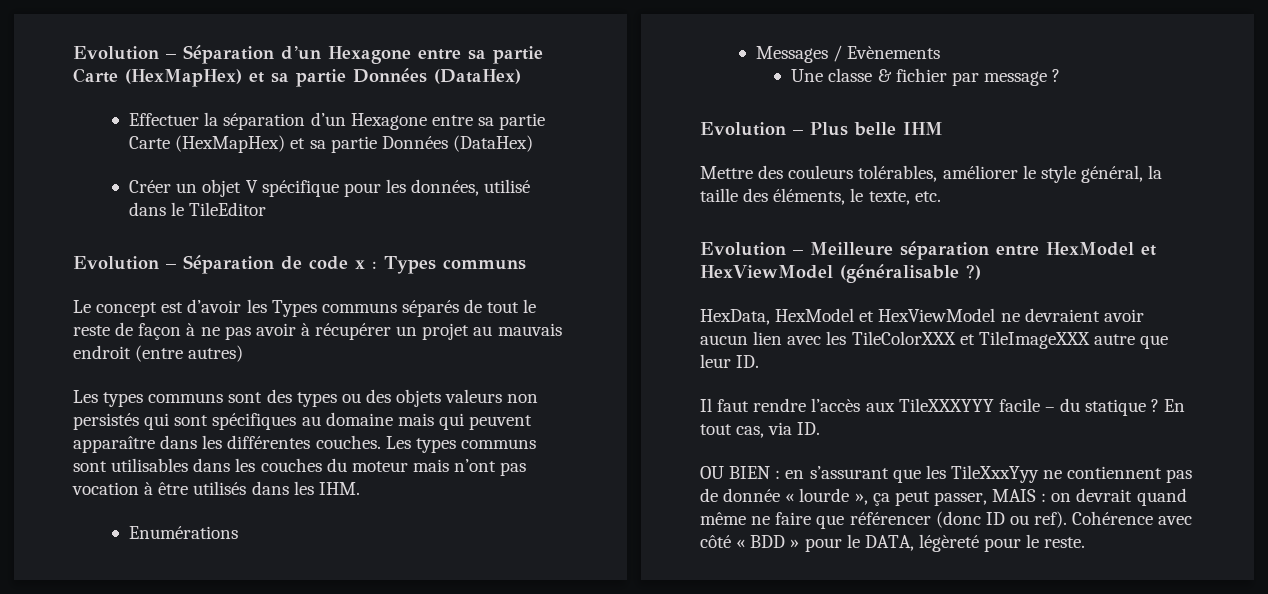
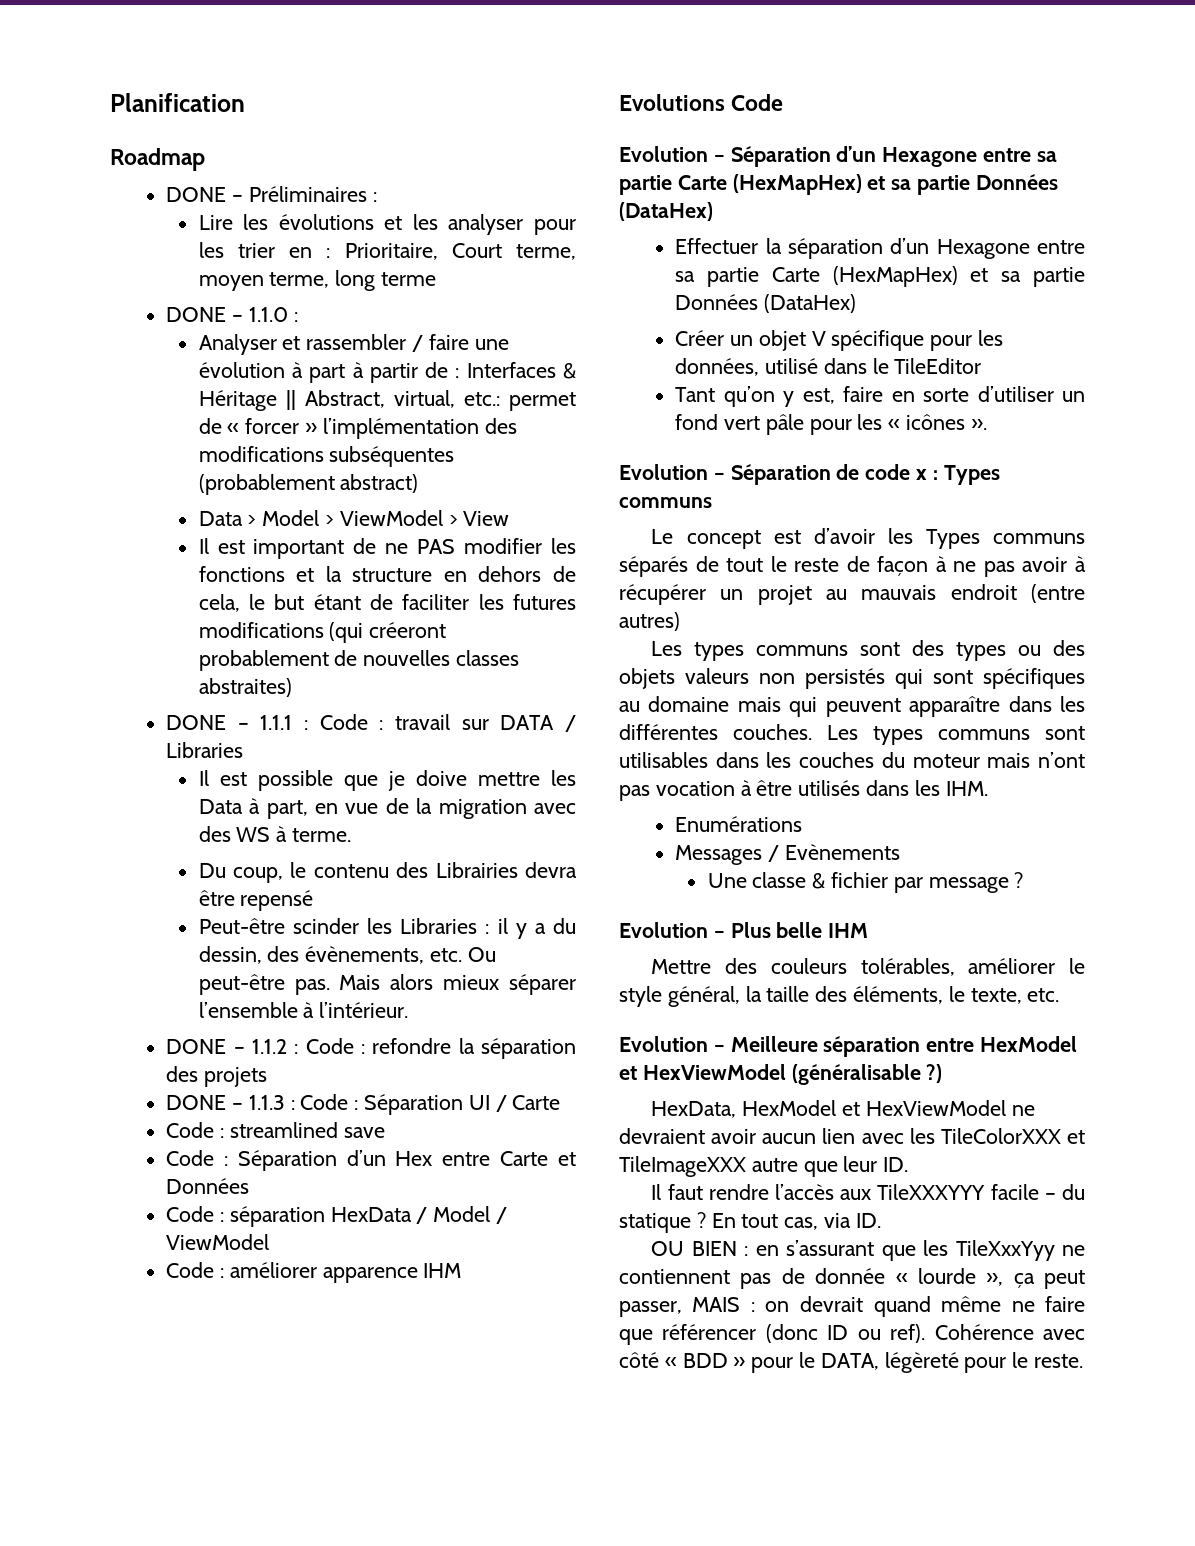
+ Planification
+ Roadmap
+ DONE – Préliminaires :
+ Lire les évolutions et les analyser pour les trier en : Prioritaire, Court terme, moyen terme, long terme
+ DONE – 1.1.0 :
+ Analyser et rassembler / faire une évolution à part à partir de : Interfaces & Héritage || Abstract, virtual, etc.: permet de « forcer » l’implémentation des modifications subséquentes (probablement abstract)
+ Data > Model > ViewModel > View
+ Il est important de ne PAS modifier les fonctions et la structure en dehors de cela, le but étant de faciliter les futures modifications (qui créeront probablement de nouvelles classes abstraites)
+ DONE – 1.1.1 : Code : travail sur DATA / Libraries
+ Il est possible que je doive mettre les Data à part, en vue de la migration avec des WS à terme.
+ Du coup, le contenu des Librairies devra être repensé
+ Peut-être scinder les Libraries : il y a du dessin, des évènements, etc. Ou peut-être pas. Mais alors mieux séparer l’ensemble à l’intérieur.
+ DONE – 1.1.2 : Code : refondre la séparation des projets
+ DONE – 1.1.3 : Code : Séparation UI / Carte
+ Code : streamlined save
+ Code : Séparation d’un Hex entre Carte et Données
+ Code : séparation HexData / Model / ViewModel
+ Code : améliorer apparence IHM
+ Evolutions Code
+ Tant qu’on y est, faire en sorte d’utiliser un fond vert pâle pour les « icônes ».

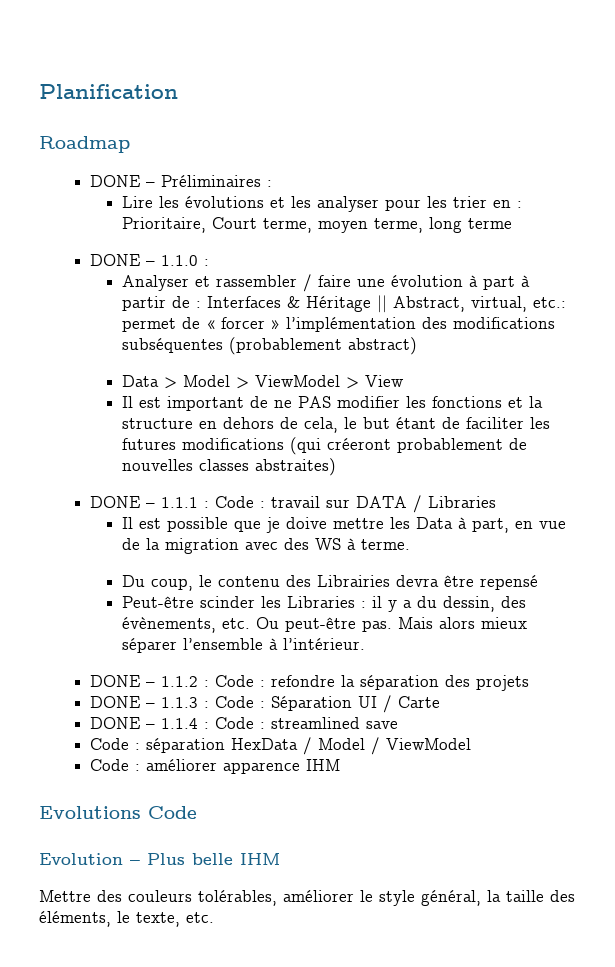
- Code : streamlined save
+ DONE – 1.1.4 : Code : streamlined save
- Code : Séparation d’un Hex entre Carte et Données
- Evolution – Séparation d’un Hexagone entre sa partie Carte (HexMapHex) et sa partie Données (DataHex)
- Effectuer la séparation d’un Hexagone entre sa partie Carte (HexMapHex) et sa partie Données (DataHex)
- Créer un objet V spécifique pour les données, utilisé dans le TileEditor
- Tant qu’on y est, faire en sorte d’utiliser un fond vert pâle pour les « icônes ».
- Evolution – Séparation de code x : Types communs
- Le concept est d’avoir les Types communs séparés de tout le reste de façon à ne pas avoir à récupérer un projet au mauvais endroit (entre autres)
- Les types communs sont des types ou des objets valeurs non persistés qui sont spécifiques au domaine mais qui peuvent apparaître dans les différentes couches. Les types communs sont utilisables dans les couches du moteur mais n’ont pas vocation à être utilisés dans les IHM.
- Enumérations
- Messages / Evènements
- Une classe & fichier par message ?
- Evolution – Meilleure séparation entre HexModel et HexViewModel (généralisable ?)
- HexData, HexModel et HexViewModel ne devraient avoir aucun lien avec les TileColorXXX et TileImageXXX autre que leur ID.
- Il faut rendre l’accès aux TileXXXYYY facile – du statique ? En tout cas, via ID.
- OU BIEN : en s’assurant que les TileXxxYyy ne contiennent pas de donnée « lourde », ça peut passer, MAIS : on devrait quand même ne faire que référencer (donc ID ou ref). Cohérence avec côté « BDD » pour le DATA, légèreté pour le reste.

